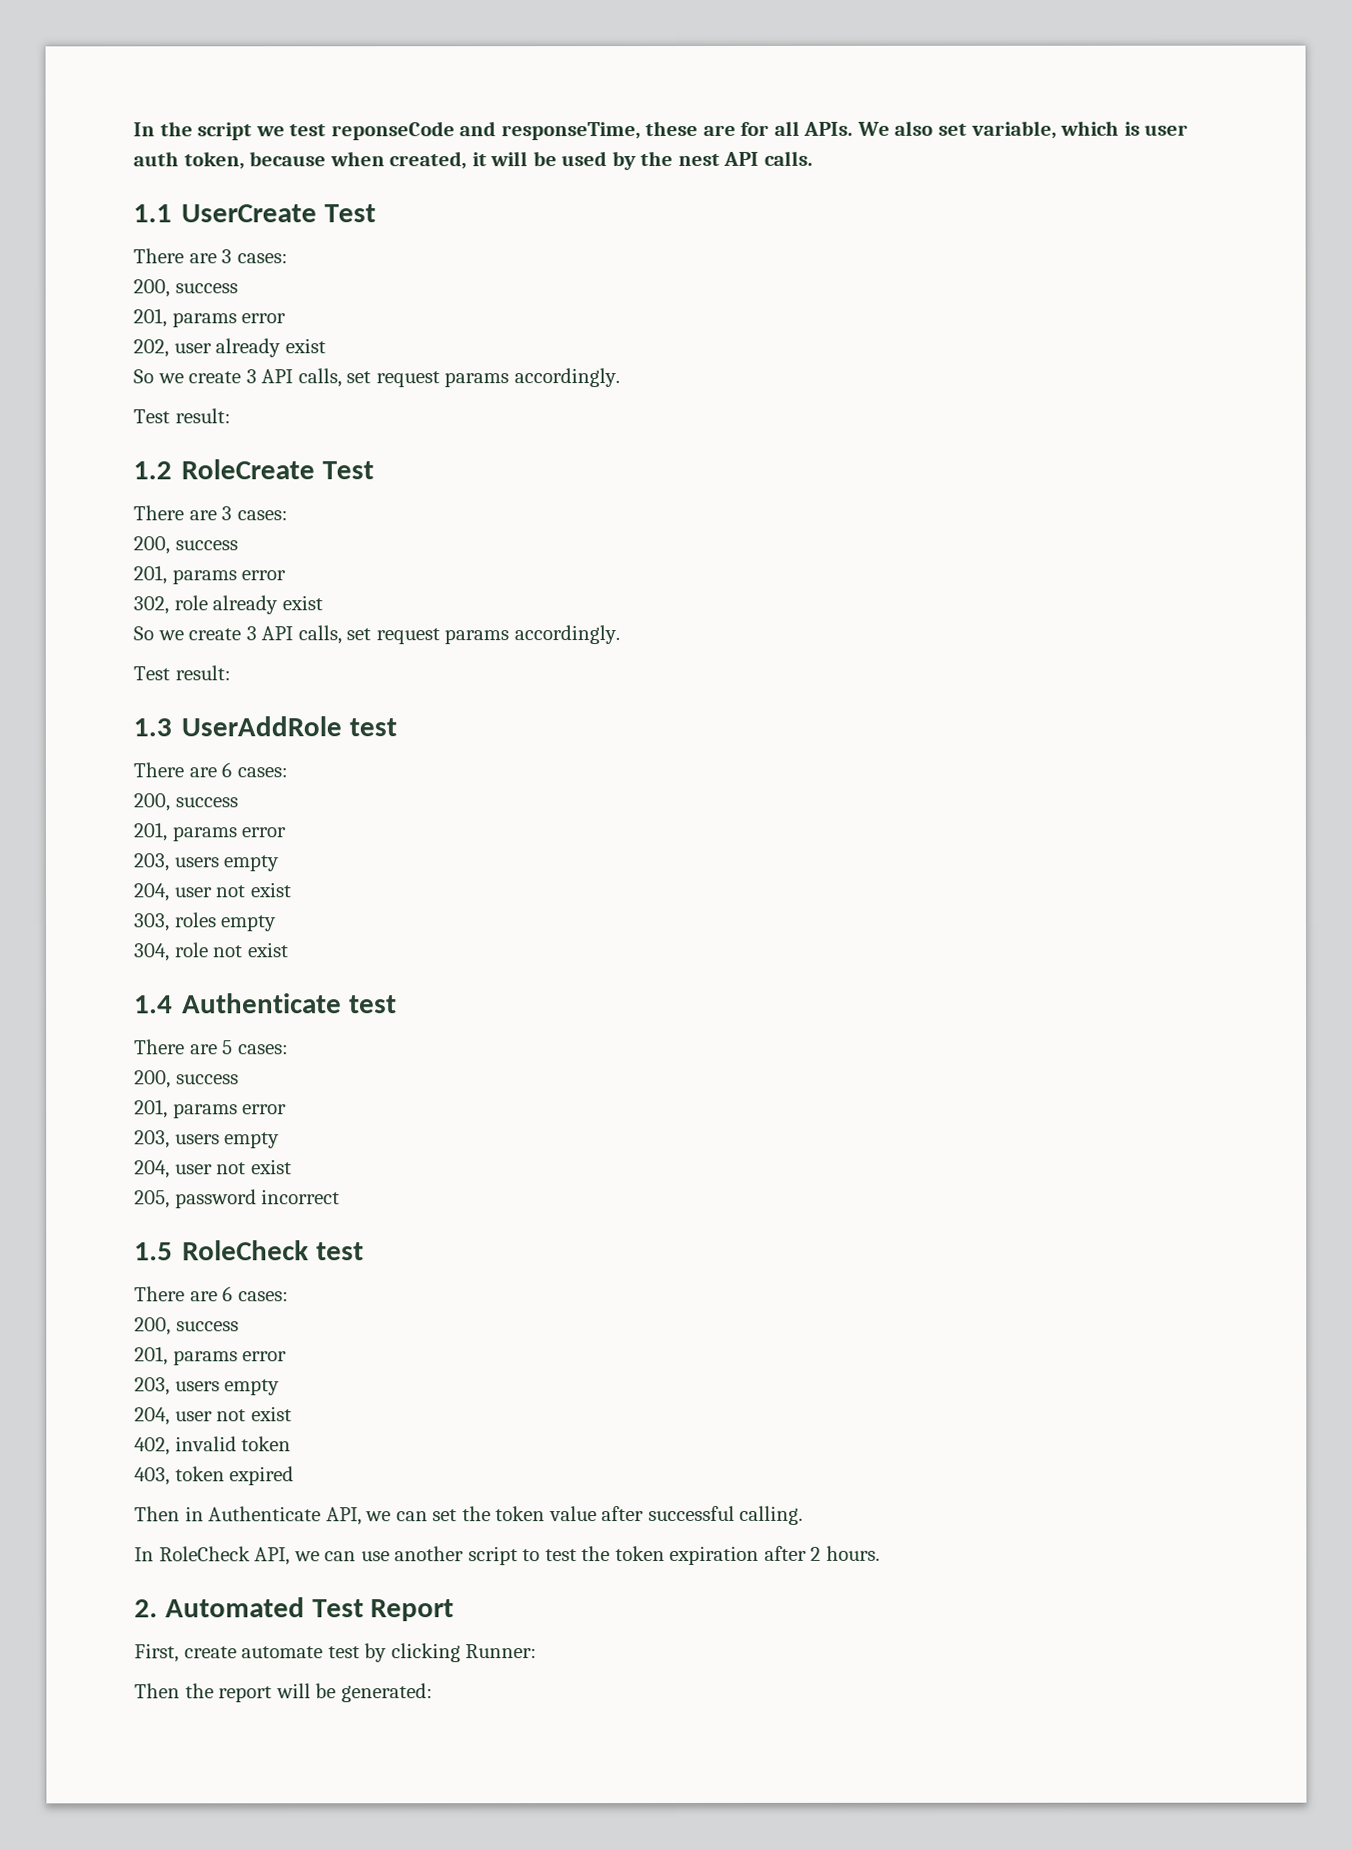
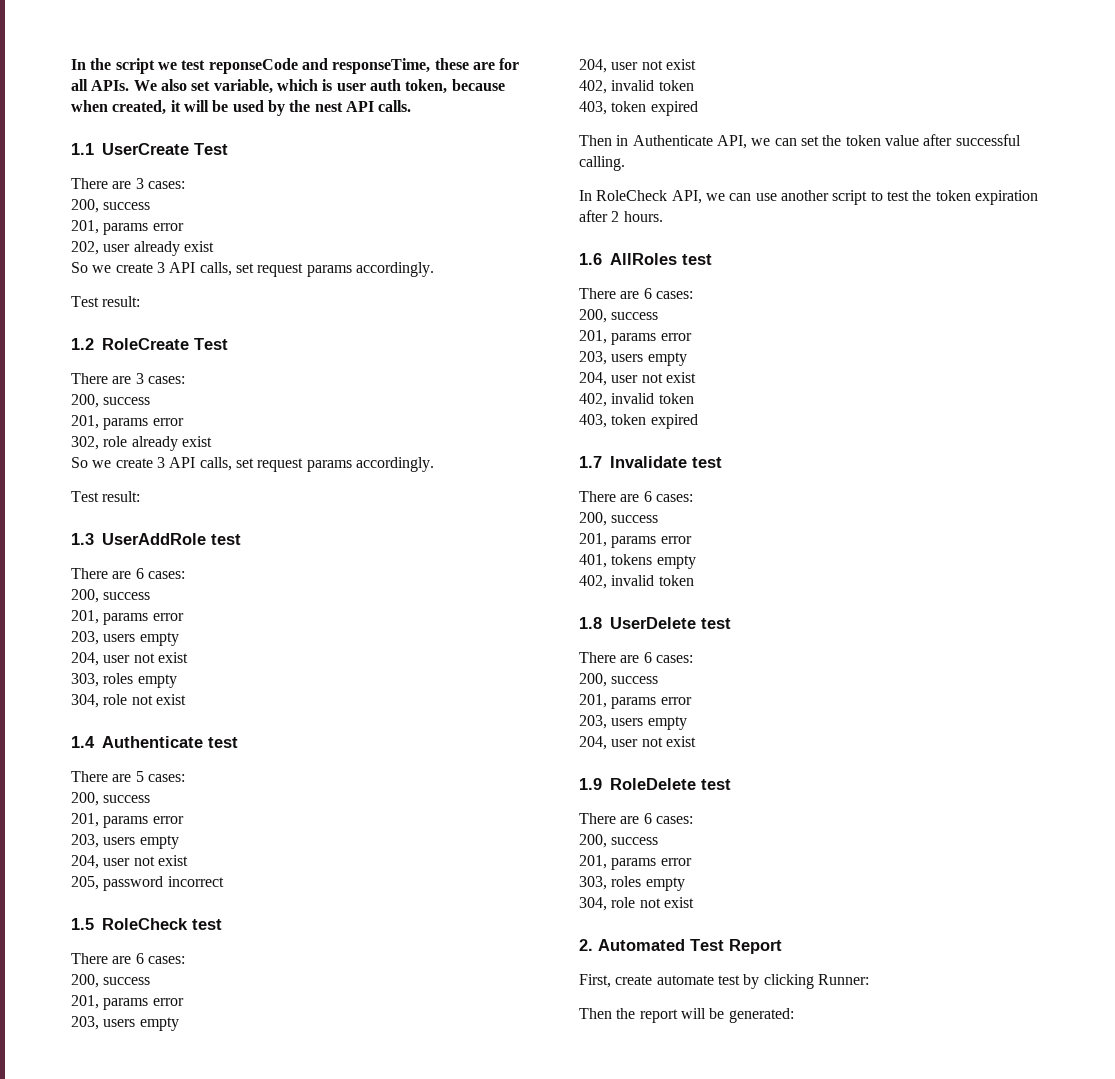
+ 1.6 AllRoles test
+ There are 6 cases:
+ 200, success
+ 201, params error
+ 203, users empty
+ 204, user not exist
+ 402, invalid token
+ 403, token expired
+ 1.7 Invalidate test
+ There are 6 cases:
+ 200, success
+ 201, params error
+ 401, tokens empty
+ 402, invalid token
+ 1.8 UserDelete test
+ There are 6 cases:
+ 200, success
+ 201, params error
+ 203, users empty
+ 204, user not exist
+ 1.9 RoleDelete test
+ There are 6 cases:
+ 200, success
+ 201, params error
+ 303, roles empty
+ 304, role not exist

